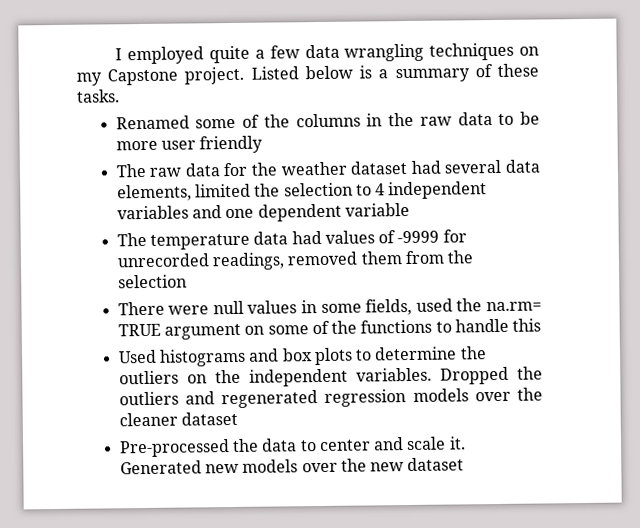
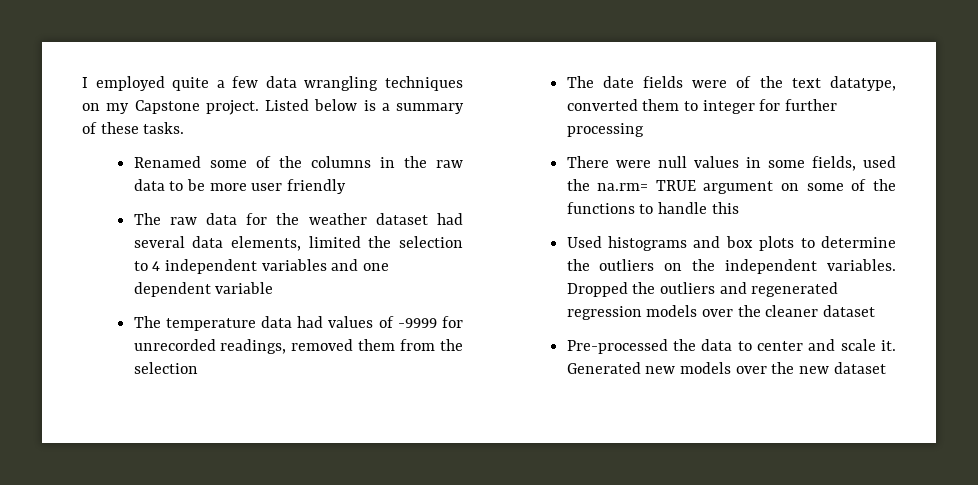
+ The date fields were of the text datatype, converted them to integer for further processing

